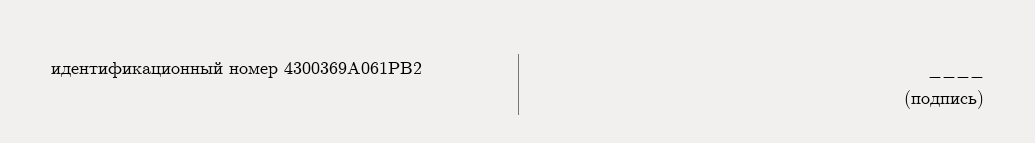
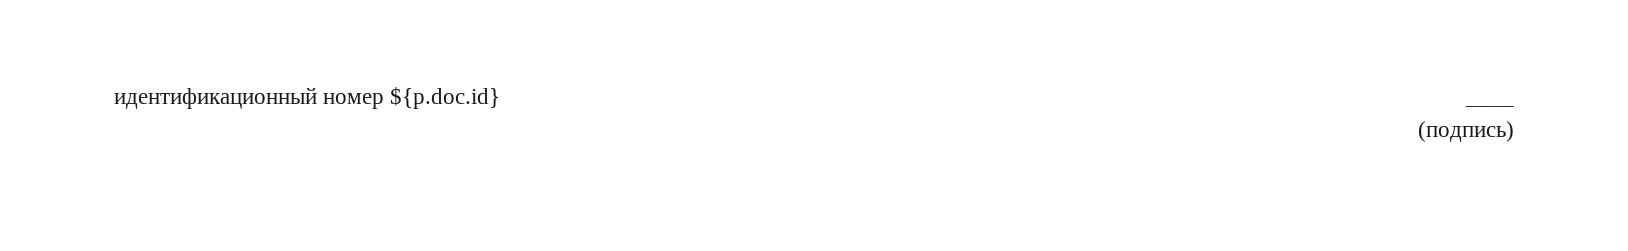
- идентификационный номер 4300369А061РВ2
+ идентификационный номер ${p.doc.id}

